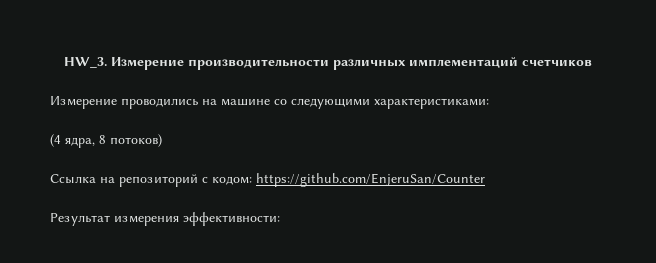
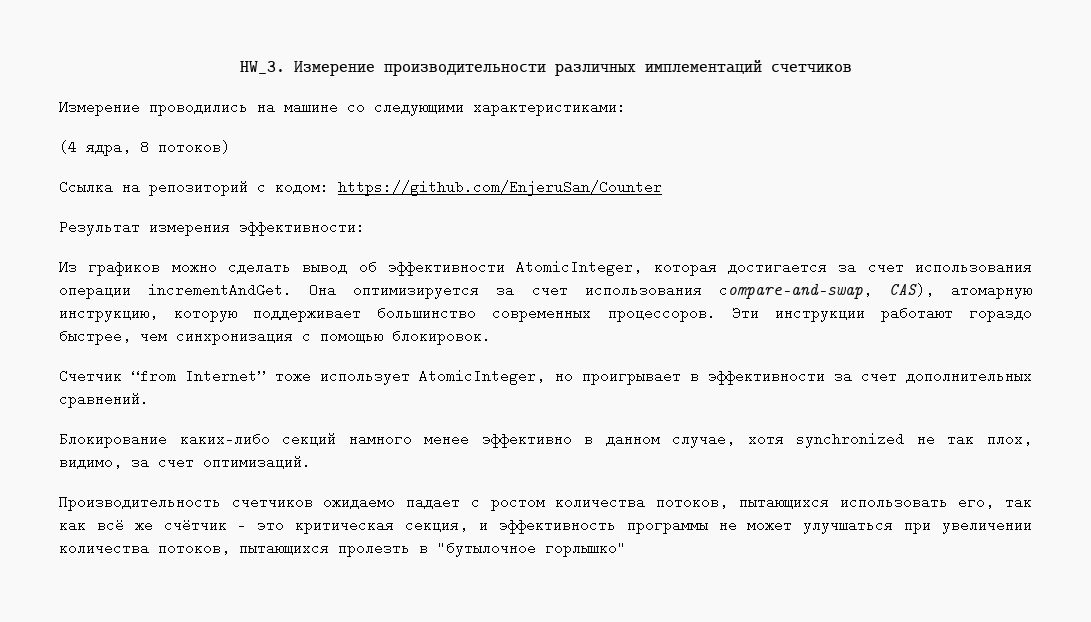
+ Из графиков можно сделать вывод об эффективности AtomicInteger, которая достигается за счет использования операции incrementAndGet. Она оптимизируется за счет использования compare-and-swap, CAS), атомарную инструкцию, которую поддерживает большинство современных процессоров. Эти инструкции работают гораздо быстрее, чем синхронизация с помощью блокировок.
+ Счетчик “from Internet” тоже использует AtomicInteger, но проигрывает в эффективности за счет дополнительных сравнений.
+ Блокирование каких-либо секций намного менее эффективно в данном случае, хотя synchronized не так плох, видимо, за счет оптимизаций.
+ Производительность счетчиков ожидаемо падает с ростом количества потоков, пытающихся использовать его, так как всё же счётчик - это критическая секция, и эффективность программы не может улучшаться при увеличении количества потоков, пытающихся пролезть в "бутылочное горлышко"

